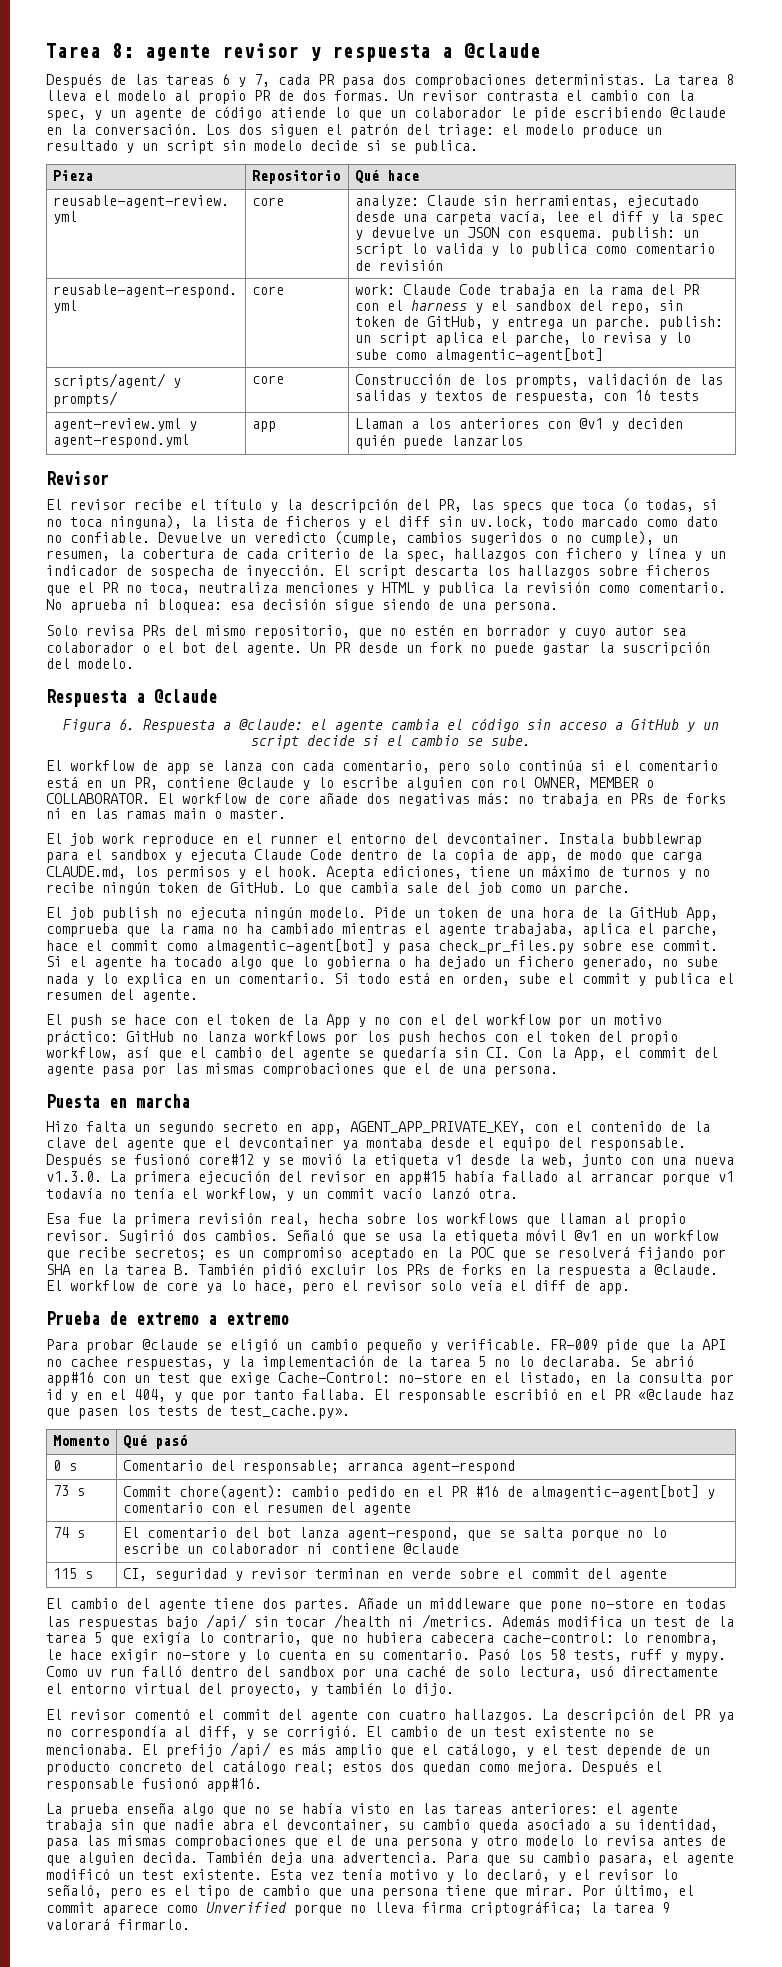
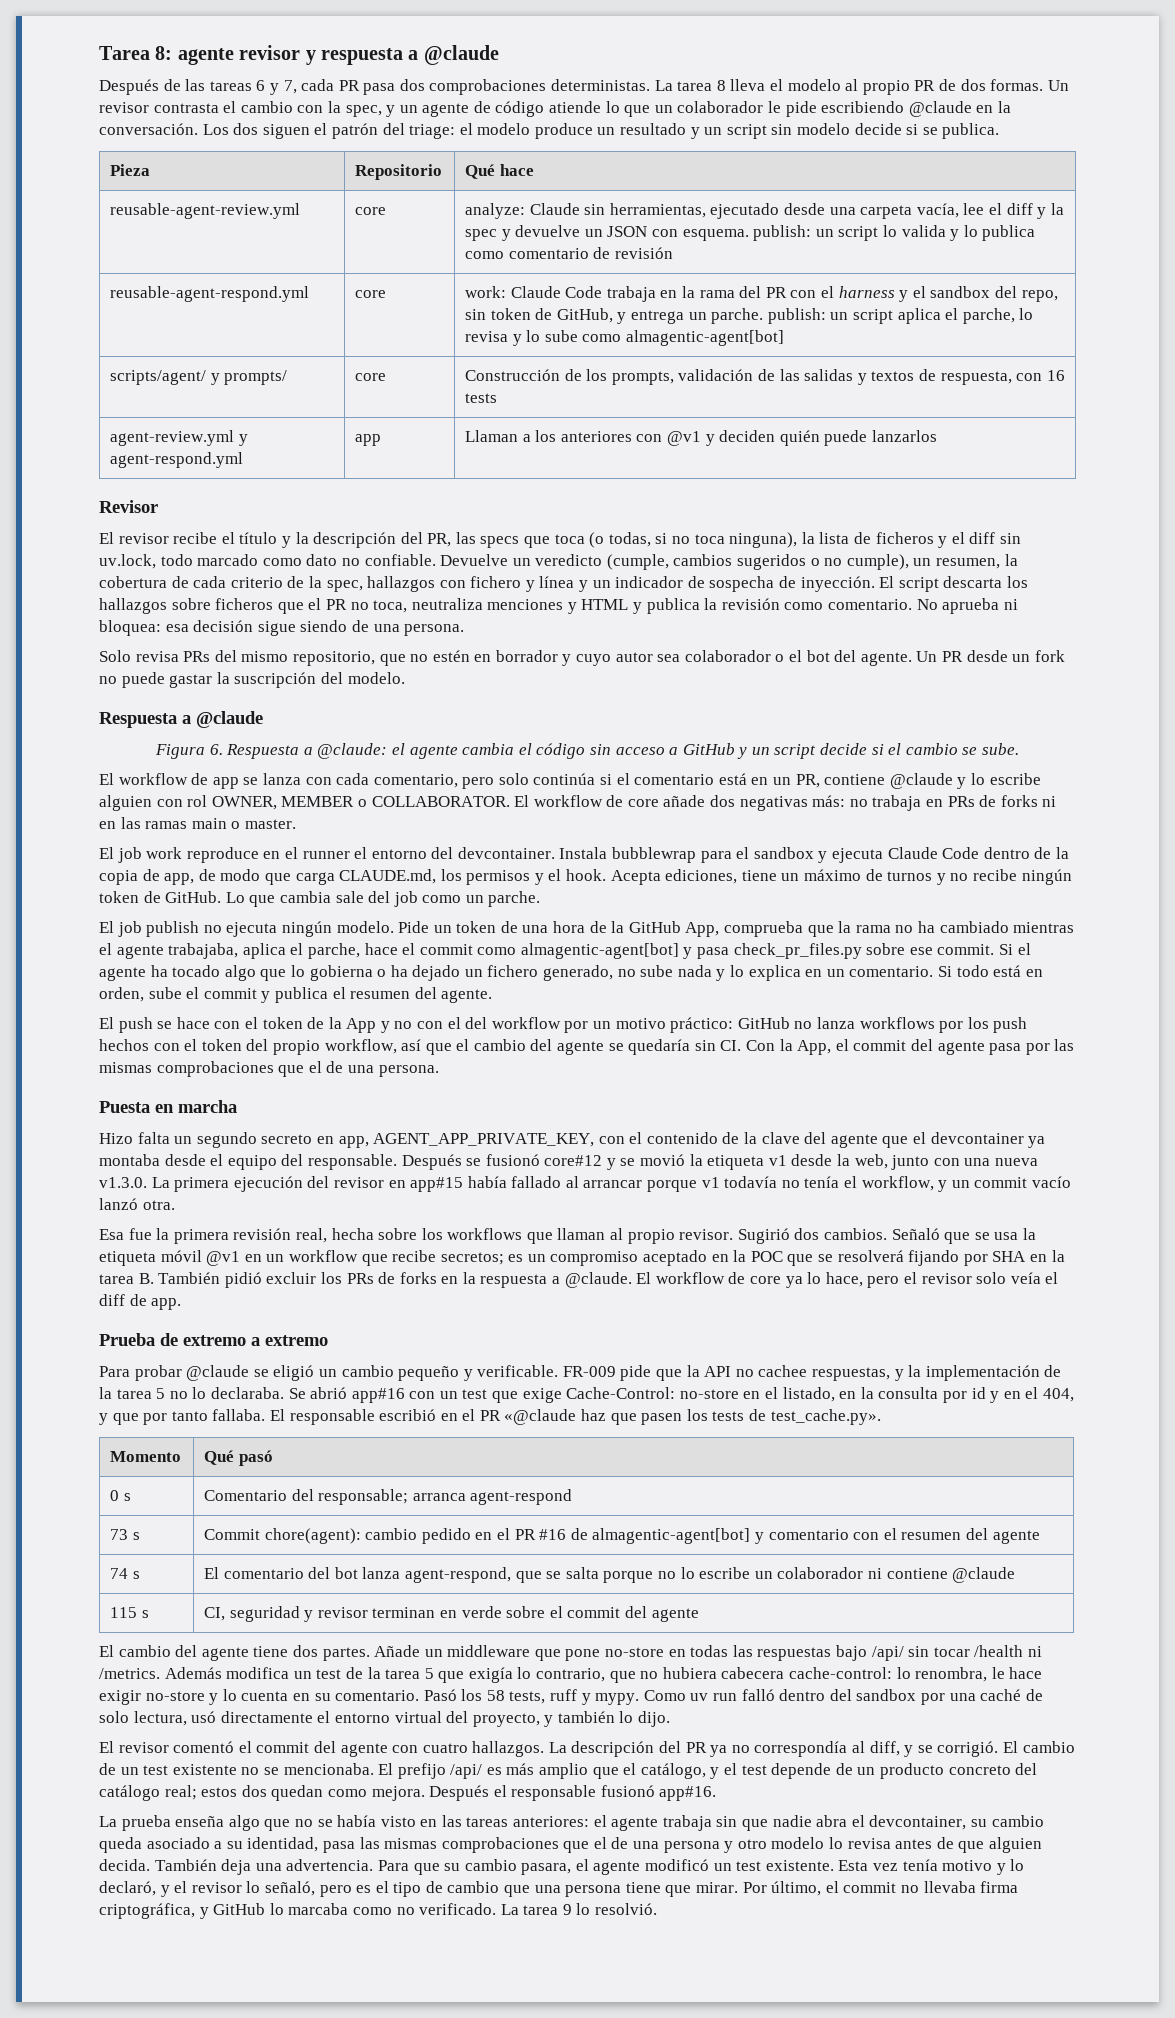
- Por último, el commit aparece como Unverified porque no lleva firma criptográfica; la tarea 9 valorará firmarlo.
+ Por último, el commit no llevaba firma criptográfica, y GitHub lo marcaba como no verificado. La tarea 9 lo resolvió.

